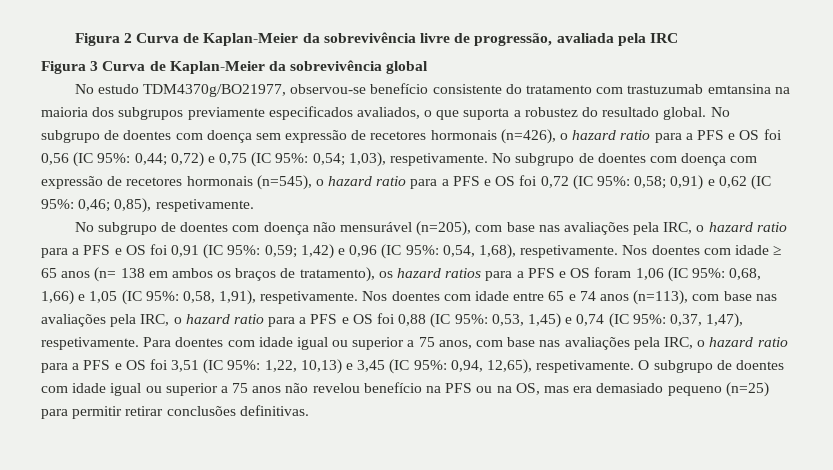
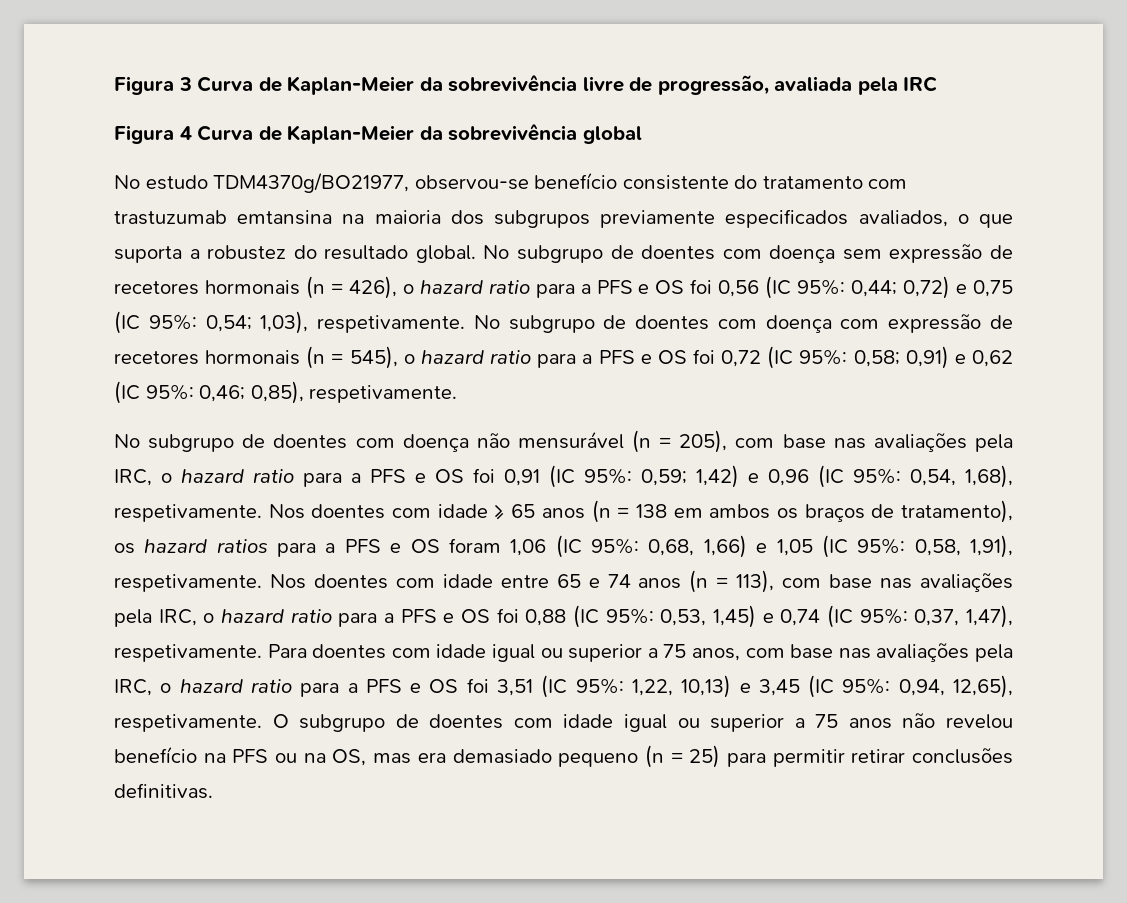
- Figura 2 Curva de Kaplan-Meier da sobrevivência livre de progressão, avaliada pela IRC
+ Figura 3 Curva de Kaplan-Meier da sobrevivência livre de progressão, avaliada pela IRC
- Figura 3 Curva de Kaplan-Meier da sobrevivência global
+ Figura 4 Curva de Kaplan-Meier da sobrevivência global
- No subgrupo de doentes com doença sem expressão de recetores hormonais (n=426), o hazard ratio para a PFS e OS foi 0,56 (IC 95%: 0,44; 0,72) e 0,75 (IC 95%: 0,54; 1,03), respetivamente.
+ No subgrupo de doentes com doença sem expressão de recetores hormonais (n = 426), o hazard ratio para a PFS e OS foi 0,56 (IC 95%: 0,44; 0,72) e 0,75 (IC 95%: 0,54; 1,03), respetivamente.
- No subgrupo de doentes com doença com expressão de recetores hormonais (n=545), o hazard ratio para a PFS e OS foi 0,72 (IC 95%: 0,58; 0,91) e 0,62 (IC 95%: 0,46; 0,85), respetivamente.
+ No subgrupo de doentes com doença com expressão de recetores hormonais (n = 545), o hazard ratio para a PFS e OS foi 0,72 (IC 95%: 0,58; 0,91) e 0,62 (IC 95%: 0,46; 0,85), respetivamente.
- No subgrupo de doentes com doença não mensurável (n=205), com base nas avaliações pela IRC, o hazard ratio para a PFS e OS foi 0,91 (IC 95%: 0,59; 1,42) e 0,96 (IC 95%: 0,54, 1,68), respetivamente.
+ No subgrupo de doentes com doença não mensurável (n = 205), com base nas avaliações pela IRC, o hazard ratio para a PFS e OS foi 0,91 (IC 95%: 0,59; 1,42) e 0,96 (IC 95%: 0,54, 1,68), respetivamente.
- Nos doentes com idade ≥ 65 anos (n= 138 em ambos os braços de tratamento), os hazard ratios para a PFS e OS foram 1,06 (IC 95%: 0,68, 1,66) e 1,05 (IC 95%: 0,58, 1,91), respetivamente.
+ Nos doentes com idade ≥ 65 anos (n = 138 em ambos os braços de tratamento), os hazard ratios para a PFS e OS foram 1,06 (IC 95%: 0,68, 1,66) e 1,05 (IC 95%: 0,58, 1,91), respetivamente.
- Nos doentes com idade entre 65 e 74 anos (n=113), com base nas avaliações pela IRC, o hazard ratio para a PFS e OS foi 0,88 (IC 95%: 0,53, 1,45) e 0,74 (IC 95%: 0,37, 1,47), respetivamente.
+ Nos doentes com idade entre 65 e 74 anos (n = 113), com base nas avaliações pela IRC, o hazard ratio para a PFS e OS foi 0,88 (IC 95%: 0,53, 1,45) e 0,74 (IC 95%: 0,37, 1,47), respetivamente.
- O subgrupo de doentes com idade igual ou superior a 75 anos não revelou benefício na PFS ou na OS, mas era demasiado pequeno (n=25) para permitir retirar conclusões definitivas.
+ O subgrupo de doentes com idade igual ou superior a 75 anos não revelou benefício na PFS ou na OS, mas era demasiado pequeno (n = 25) para permitir retirar conclusões definitivas.

